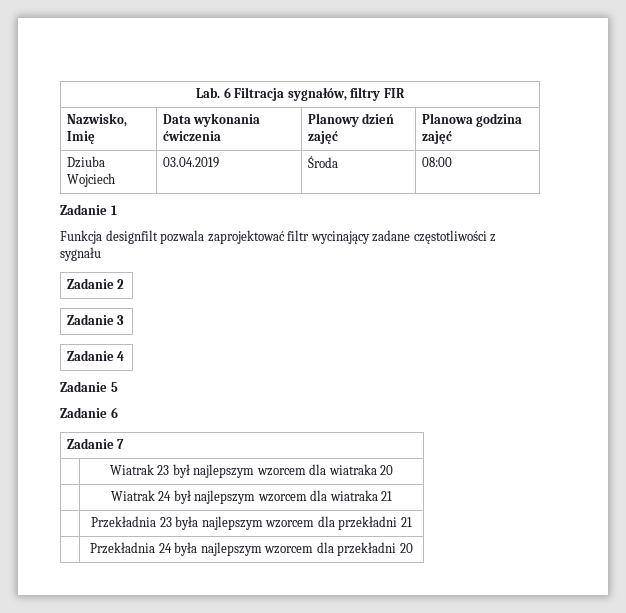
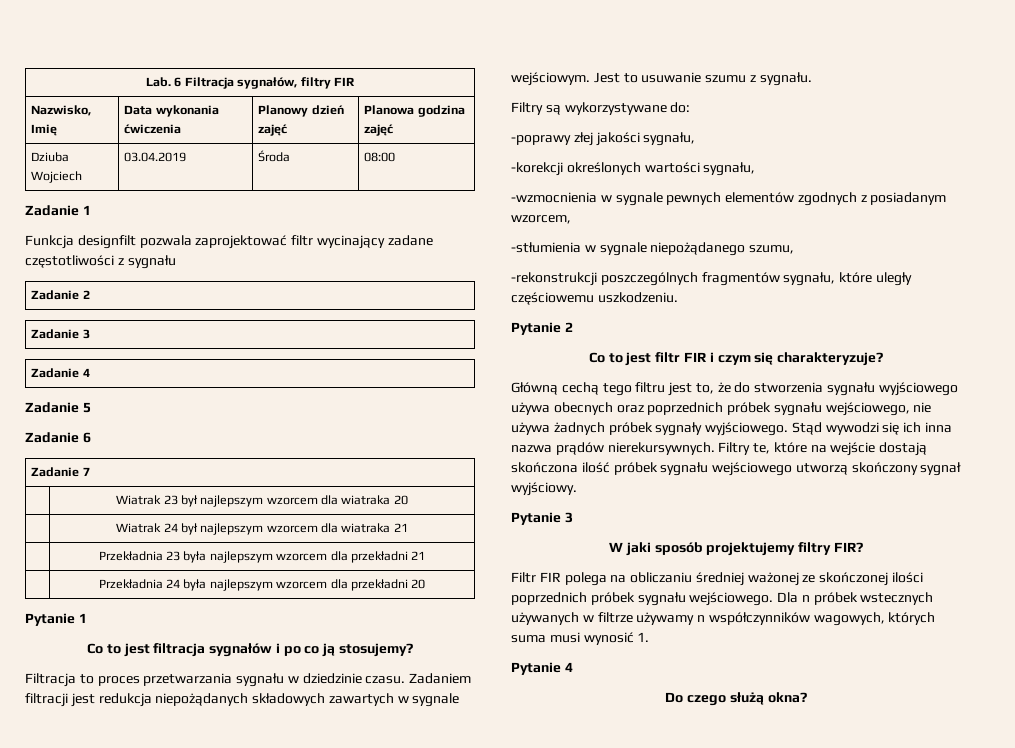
+ Pytanie 1
+ Co to jest filtracja sygnałów i po co ją stosujemy?
+ Filtracja to proces przetwarzania sygnału w dziedzinie czasu. Zadaniem filtracji jest redukcja niepożądanych składowych zawartych w sygnale wejściowym. Jest to usuwanie szumu z sygnału.
+ Filtry są wykorzystywane do:
+ -poprawy złej jakości sygnału,
+ -korekcji określonych wartości sygnału,
+ -wzmocnienia w sygnale pewnych elementów zgodnych z posiadanym wzorcem,
+ -stłumienia w sygnale niepożądanego szumu,
+ -rekonstrukcji poszczególnych fragmentów sygnału, które uległy częściowemu uszkodzeniu.
+ Pytanie 2
+ Co to jest filtr FIR i czym się charakteryzuje?
+ Główną cechą tego filtru jest to, że do stworzenia sygnału wyjściowego używa obecnych oraz poprzednich próbek sygnału wejściowego, nie używa żadnych próbek sygnały wyjściowego. Stąd wywodzi się ich inna nazwa prądów nierekursywnych. Filtry te, które na wejście dostają skończona ilość próbek sygnału wejściowego utworzą skończony sygnał wyjściowy.
+ Pytanie 3
+ W jaki sposób projektujemy filtry FIR?
+ Filtr FIR polega na obliczaniu średniej ważonej ze skończonej ilości poprzednich próbek sygnału wejściowego. Dla n próbek wstecznych używanych w filtrze używamy n współczynników wagowych, których suma musi wynosić 1.
+ Pytanie 4
+ Do czego służą okna?

